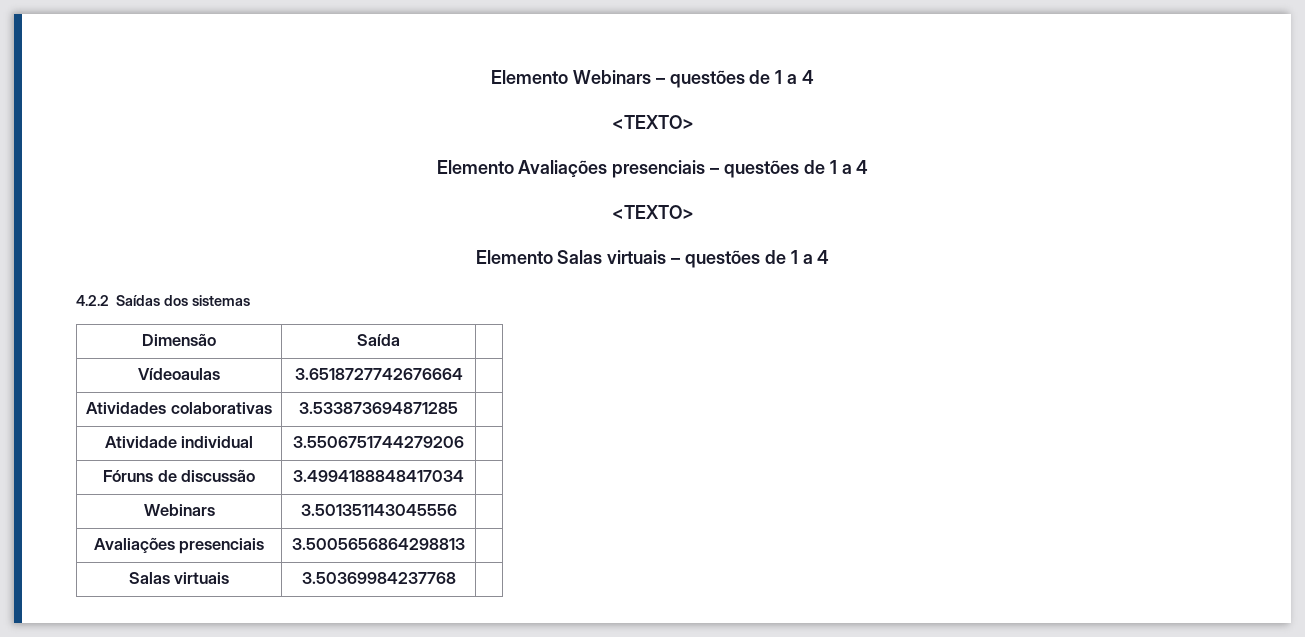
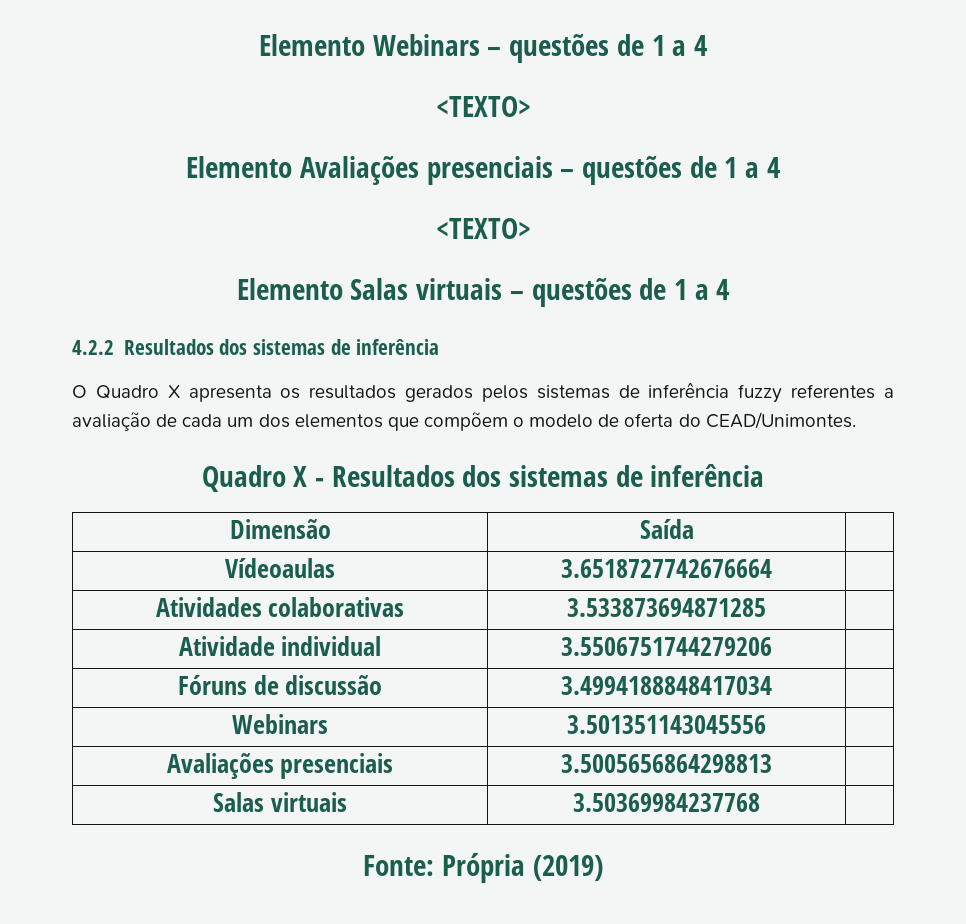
- 4.2.2 Saídas dos sistemas
+ 4.2.2 Resultados dos sistemas de inferência
+ O Quadro X apresenta os resultados gerados pelos sistemas de inferência fuzzy referentes a avaliação de cada um dos elementos que compõem o modelo de oferta do CEAD/Unimontes.
+ Quadro X - Resultados dos sistemas de inferência
+ Fonte: Própria (2019)

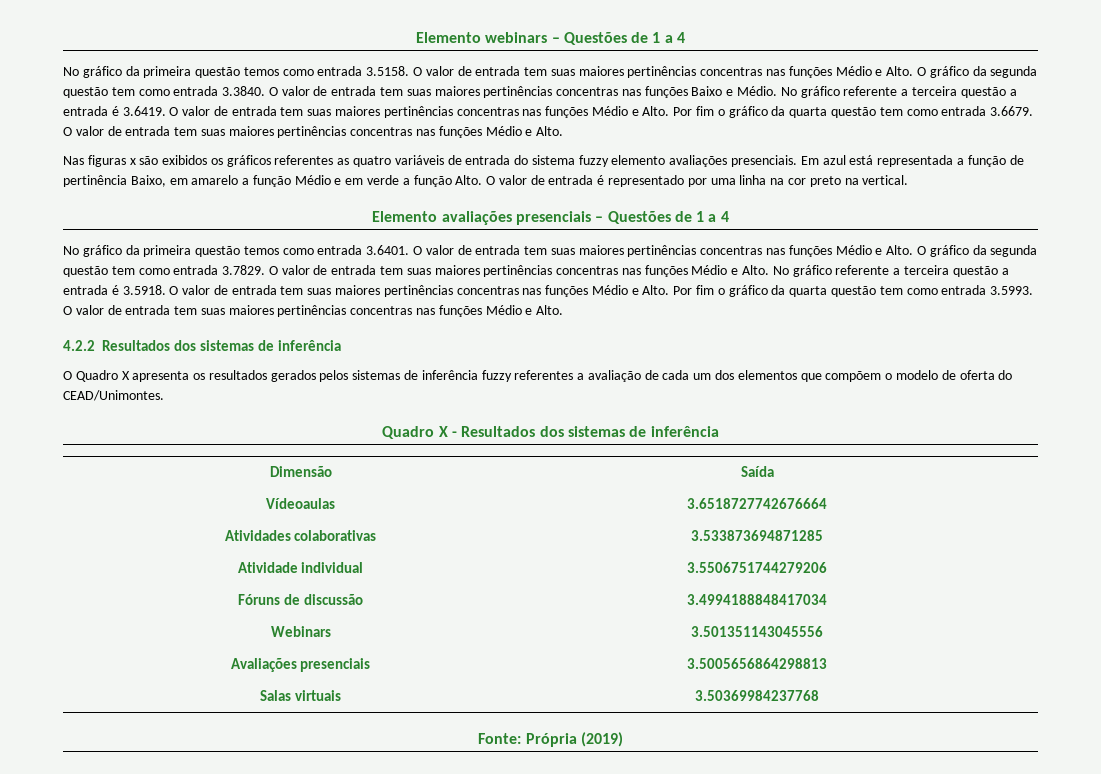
- Elemento Webinars – questões de 1 a 4
- <TEXTO>
- Elemento Avaliações presenciais – questões de 1 a 4
- <TEXTO>
- Elemento Salas virtuais – questões de 1 a 4
+ Elemento webinars – Questões de 1 a 4
+ No gráfico da primeira questão temos como entrada 3.5158. O valor de entrada tem suas maiores pertinências concentras nas funções Médio e Alto. O gráfico da segunda questão tem como entrada 3.3840. O valor de entrada tem suas maiores pertinências concentras nas funções Baixo e Médio. No gráfico referente a terceira questão a entrada é 3.6419. O valor de entrada tem suas maiores pertinências concentras nas funções Médio e Alto. Por fim o gráfico da quarta questão tem como entrada 3.6679. O valor de entrada tem suas maiores pertinências concentras nas funções Médio e Alto.
+ Nas figuras x são exibidos os gráficos referentes as quatro variáveis de entrada do sistema fuzzy elemento avaliações presenciais. Em azul está representada a função de pertinência Baixo, em amarelo a função Médio e em verde a função Alto. O valor de entrada é representado por uma linha na cor preto na vertical.
+ Elemento avaliações presenciais – Questões de 1 a 4
+ No gráfico da primeira questão temos como entrada 3.6401. O valor de entrada tem suas maiores pertinências concentras nas funções Médio e Alto. O gráfico da segunda questão tem como entrada 3.7829. O valor de entrada tem suas maiores pertinências concentras nas funções Médio e Alto. No gráfico referente a terceira questão a entrada é 3.5918. O valor de entrada tem suas maiores pertinências concentras nas funções Médio e Alto. Por fim o gráfico da quarta questão tem como entrada 3.5993. O valor de entrada tem suas maiores pertinências concentras nas funções Médio e Alto.

